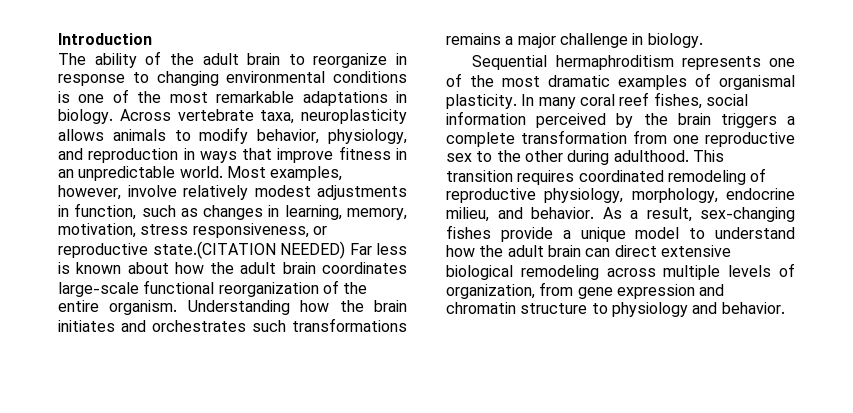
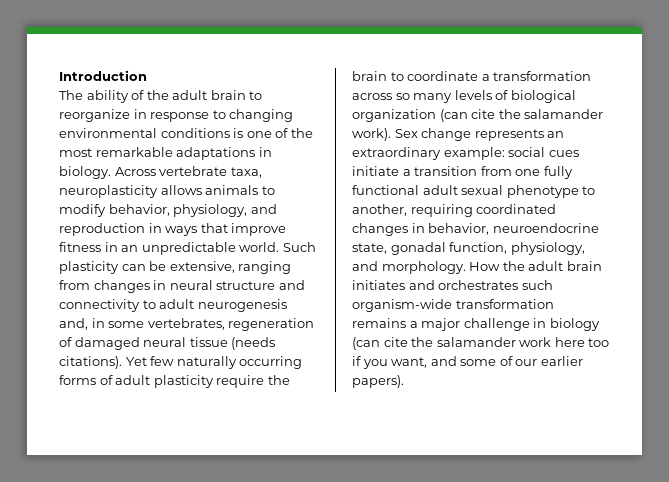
- Most examples, however, involve relatively modest adjustments in function, such as changes in learning, memory, motivation, stress responsiveness, or reproductive state.(CITATION NEEDED) Far less is known about how the adult brain coordinates large-scale functional reorganization of the entire organism. Understanding how the brain initiates and orchestrates such transformations remains a major challenge in biology.
- Sequential hermaphroditism represents one of the most dramatic examples of organismal plasticity. In many coral reef fishes, social information perceived by the brain triggers a complete transformation from one reproductive sex to the other during adulthood. This transition requires coordinated remodeling of reproductive physiology, morphology, endocrine milieu, and behavior. As a result, sex-changing fishes provide a unique model to understand how the adult brain can direct extensive biological remodeling across multiple levels of organization, from gene expression and chromatin structure to physiology and behavior.
+ Such plasticity can be extensive, ranging from changes in neural structure and connectivity to adult neurogenesis and, in some vertebrates, regeneration of damaged neural tissue (needs citations). Yet few naturally occurring forms of adult plasticity require the brain to coordinate a transformation across so many levels of biological organization (can cite the salamander work). Sex change represents an extraordinary example: social cues initiate a transition from one fully functional adult sexual phenotype to another, requiring coordinated changes in behavior, neuroendocrine state, gonadal function, physiology, and morphology. How the adult brain initiates and orchestrates such organism-wide transformation remains a major challenge in biology (can cite the salamander work here too if you want, and some of our earlier papers).

